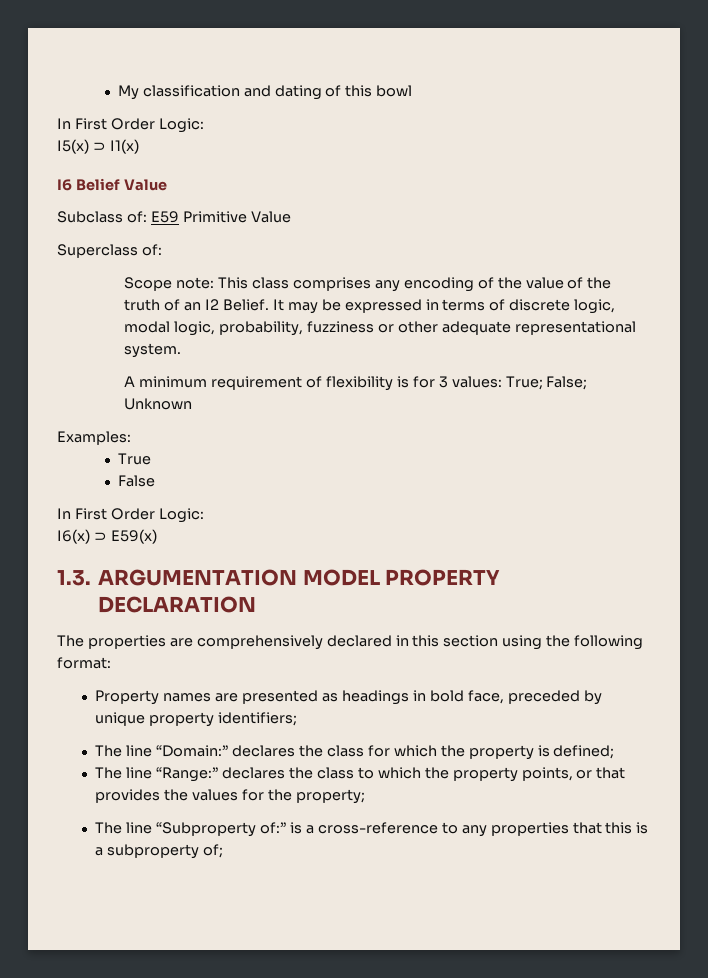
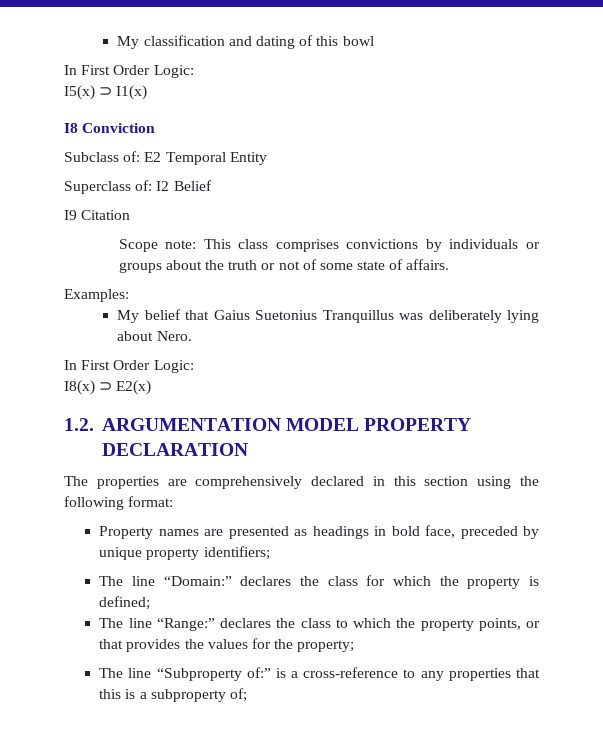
- I6 Belief Value
+ I8 Conviction
- Subclass of: E59 Primitive Value
+ Subclass of: E2 Temporal Entity
- Superclass of:
+ Superclass of: I2 Belief
+ I9 Citation
- Scope note: This class comprises any encoding of the value of the truth of an I2 Belief. It may be expressed in terms of discrete logic, modal logic, probability, fuzziness or other adequate representational system.
- A minimum requirement of flexibility is for 3 values: True; False; Unknown
+ Scope note: This class comprises convictions by individuals or groups about the truth or not of some state of affairs.
  Examples:
- True
- False
+ My belief that Gaius Suetonius Tranquillus was deliberately lying about Nero.
  In First Order Logic:
- I6(x) ⊃ E59(x)
- 1.3. ARGUMENTATION MODEL PROPERTY DECLARATION
+ I8(x) ⊃ E2(x)
+ 1.2. ARGUMENTATION MODEL PROPERTY DECLARATION

